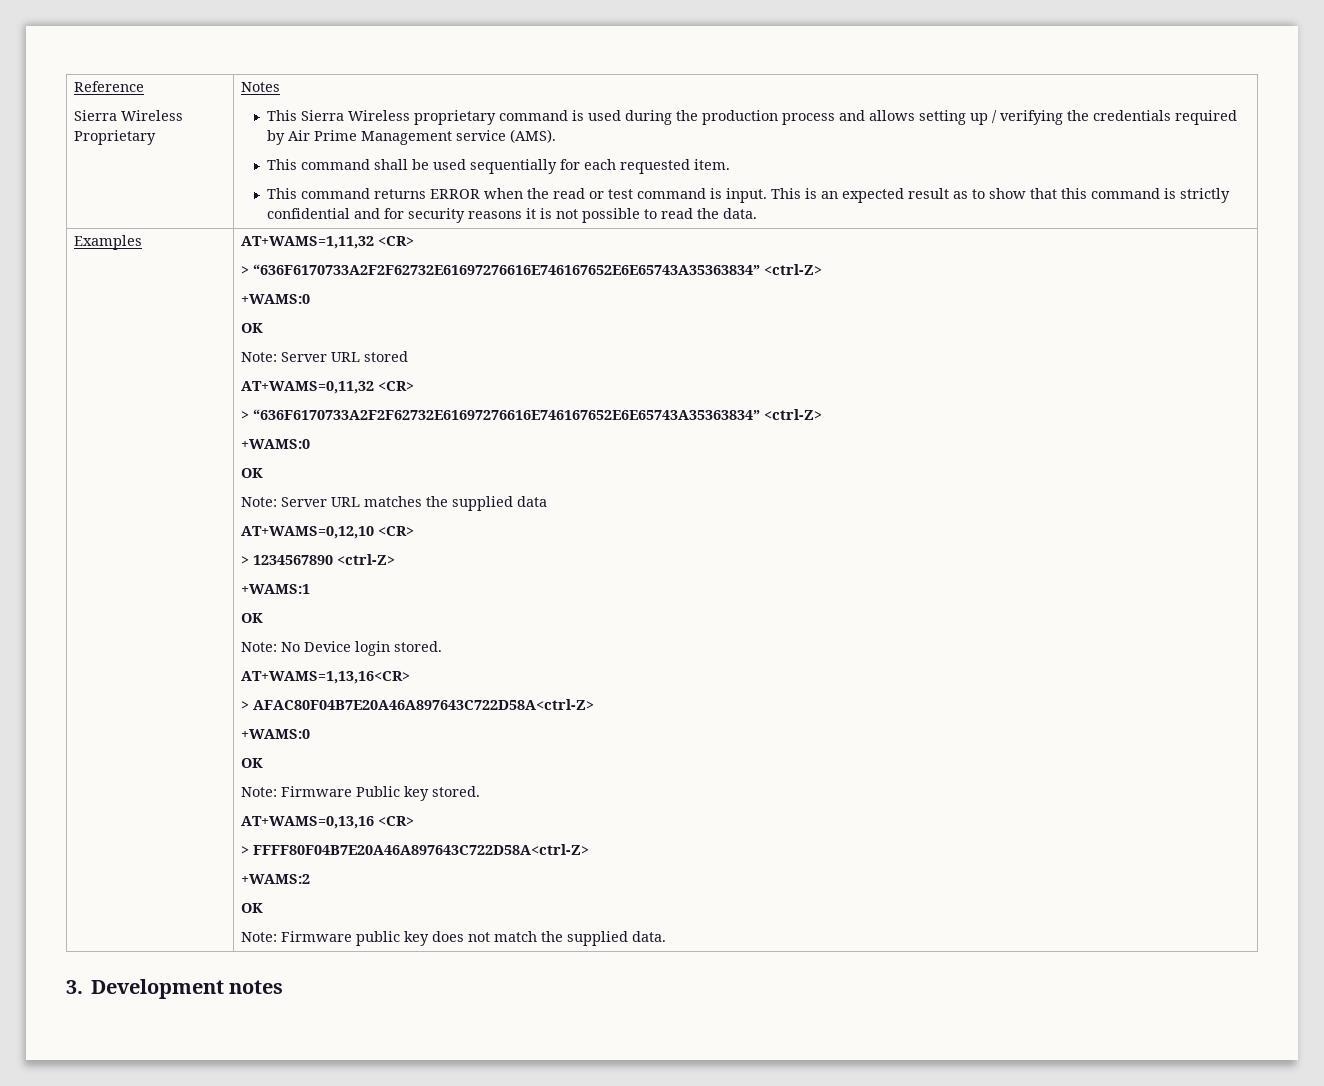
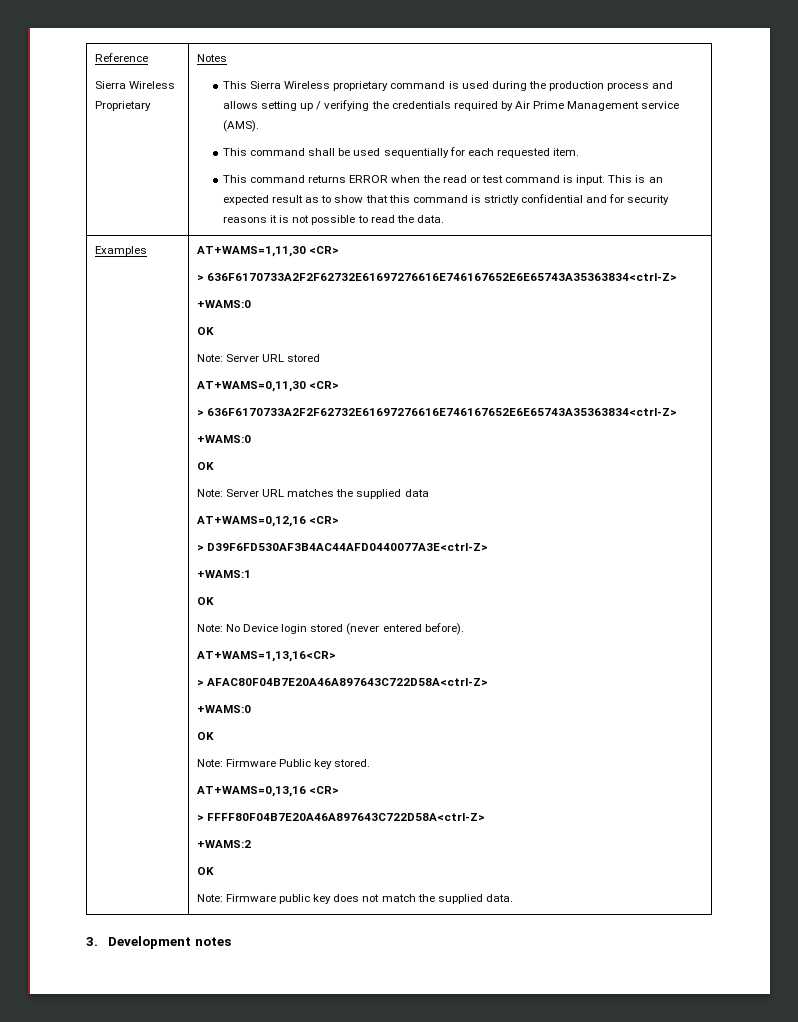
- AT+WAMS=1,11,32 <CR>
- > “636F6170733A2F2F62732E61697276616E746167652E6E65743A35363834” <ctrl-Z>
+ AT+WAMS=1,11,30 <CR>
+ > 636F6170733A2F2F62732E61697276616E746167652E6E65743A35363834<ctrl-Z>
- AT+WAMS=0,11,32 <CR>
- > “636F6170733A2F2F62732E61697276616E746167652E6E65743A35363834” <ctrl-Z>
+ AT+WAMS=0,11,30 <CR>
+ > 636F6170733A2F2F62732E61697276616E746167652E6E65743A35363834<ctrl-Z>
- AT+WAMS=0,12,10 <CR>
- > 1234567890 <ctrl-Z>
+ AT+WAMS=0,12,16 <CR>
+ > D39F6FD530AF3B4AC44AFD0440077A3E<ctrl-Z>
- Note: No Device login stored.
+ Note: No Device login stored (never entered before).

